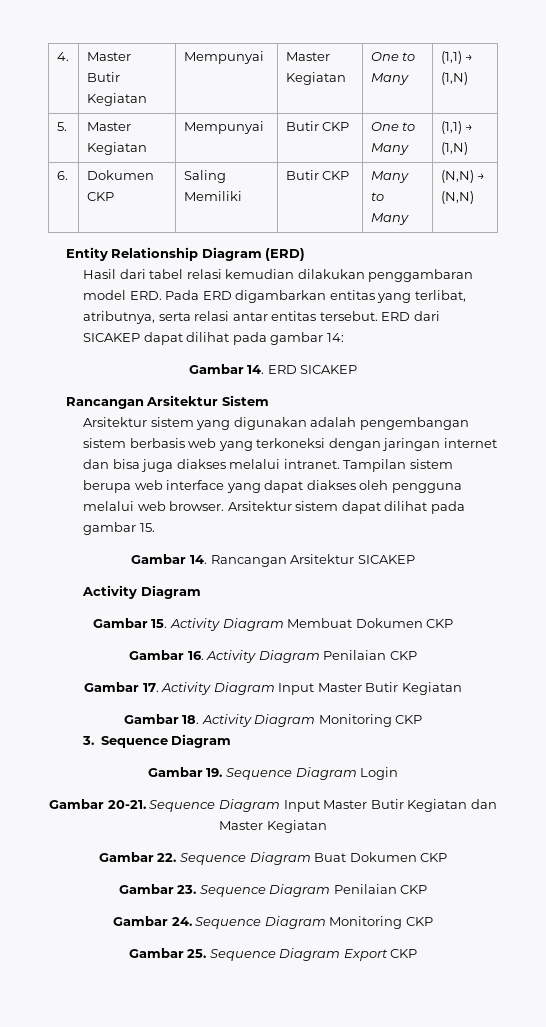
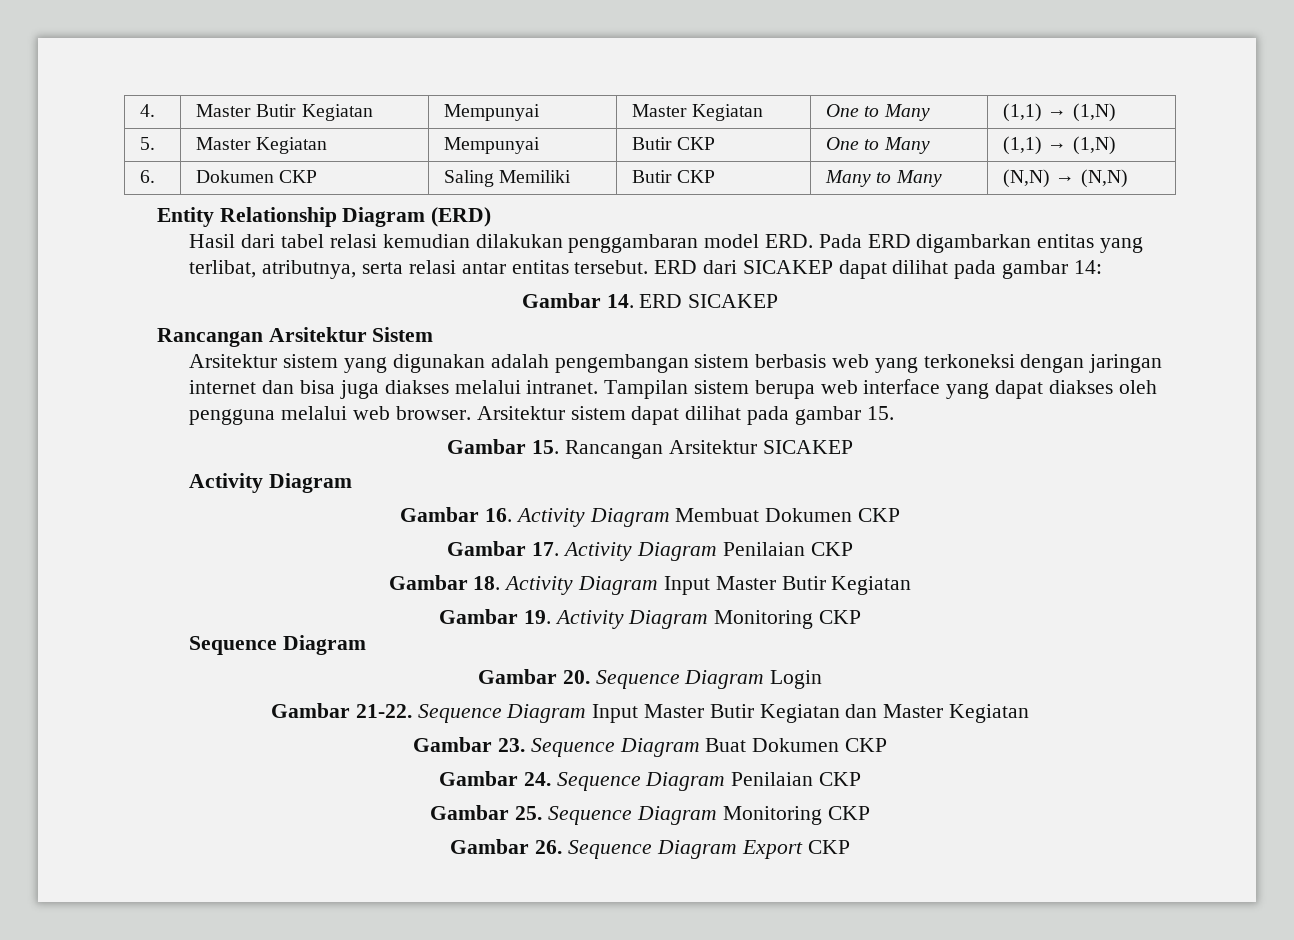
- Gambar 14. Rancangan Arsitektur SICAKEP
+ Gambar 15. Rancangan Arsitektur SICAKEP
- Gambar 15. Activity Diagram Membuat Dokumen CKP
+ Gambar 16. Activity Diagram Membuat Dokumen CKP
- Gambar 16. Activity Diagram Penilaian CKP
+ Gambar 17. Activity Diagram Penilaian CKP
- Gambar 17. Activity Diagram Input Master Butir Kegiatan
+ Gambar 18. Activity Diagram Input Master Butir Kegiatan
- Gambar 18. Activity Diagram Monitoring CKP
- 3. Sequence Diagram
+ Gambar 19. Activity Diagram Monitoring CKP
+ Sequence Diagram
- Gambar 19. Sequence Diagram Login
+ Gambar 20. Sequence Diagram Login
- Gambar 20-21.
+ Gambar 21-22.
- Gambar 22. Sequence Diagram Buat Dokumen CKP
+ Gambar 23. Sequence Diagram Buat Dokumen CKP
- Gambar 23. Sequence Diagram Penilaian CKP
+ Gambar 24. Sequence Diagram Penilaian CKP
- Gambar 24. Sequence Diagram Monitoring CKP
+ Gambar 25. Sequence Diagram Monitoring CKP
- Gambar 25. Sequence Diagram Export CKP
+ Gambar 26. Sequence Diagram Export CKP

